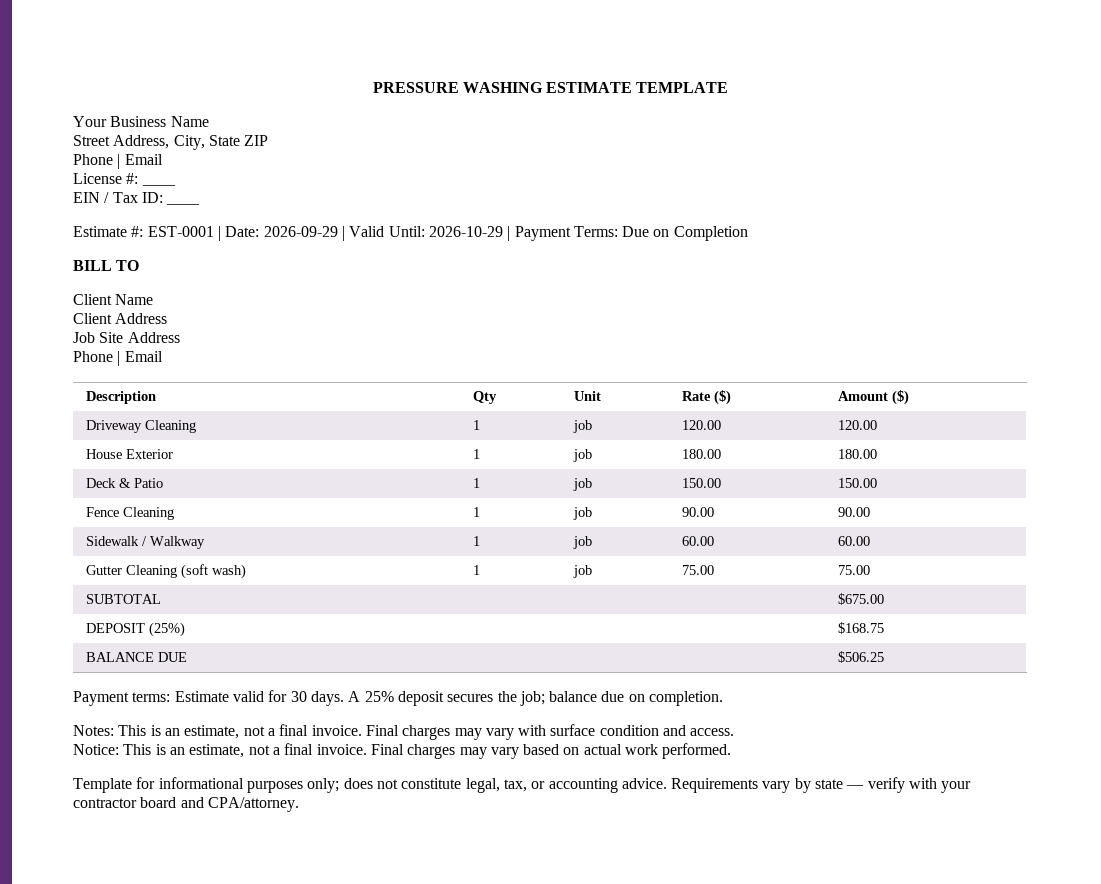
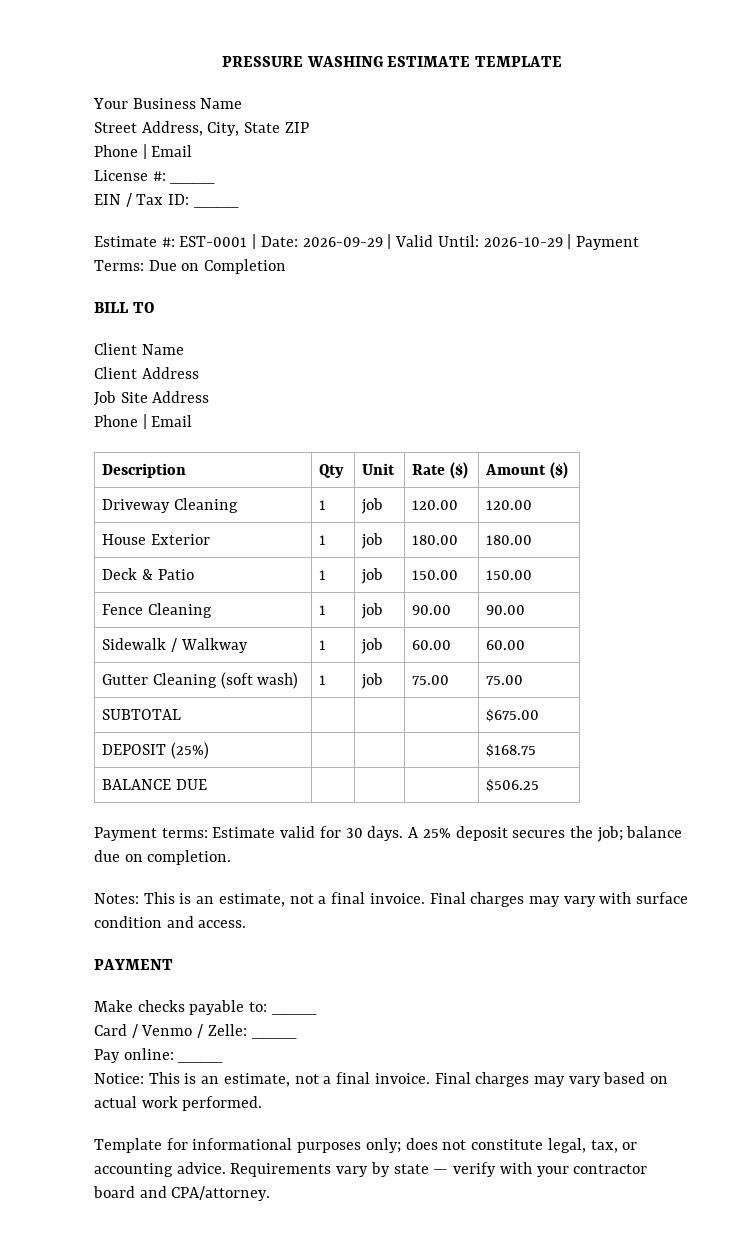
+ PAYMENT
+ Make checks payable to: ____
+ Card / Venmo / Zelle: ____
+ Pay online: ____

